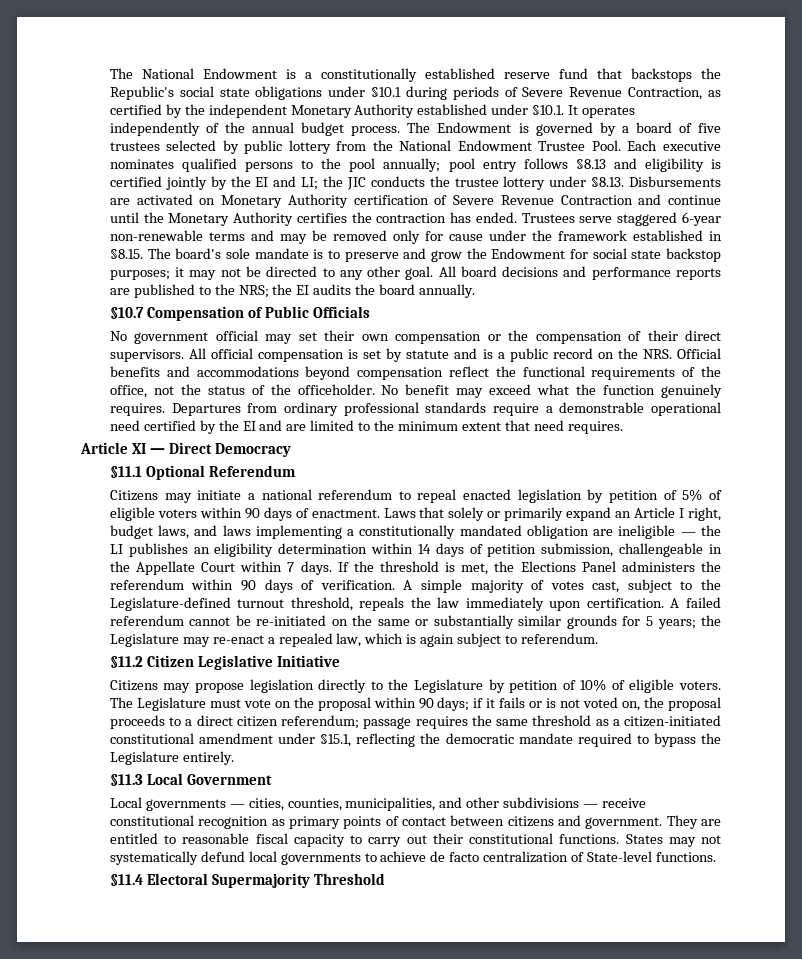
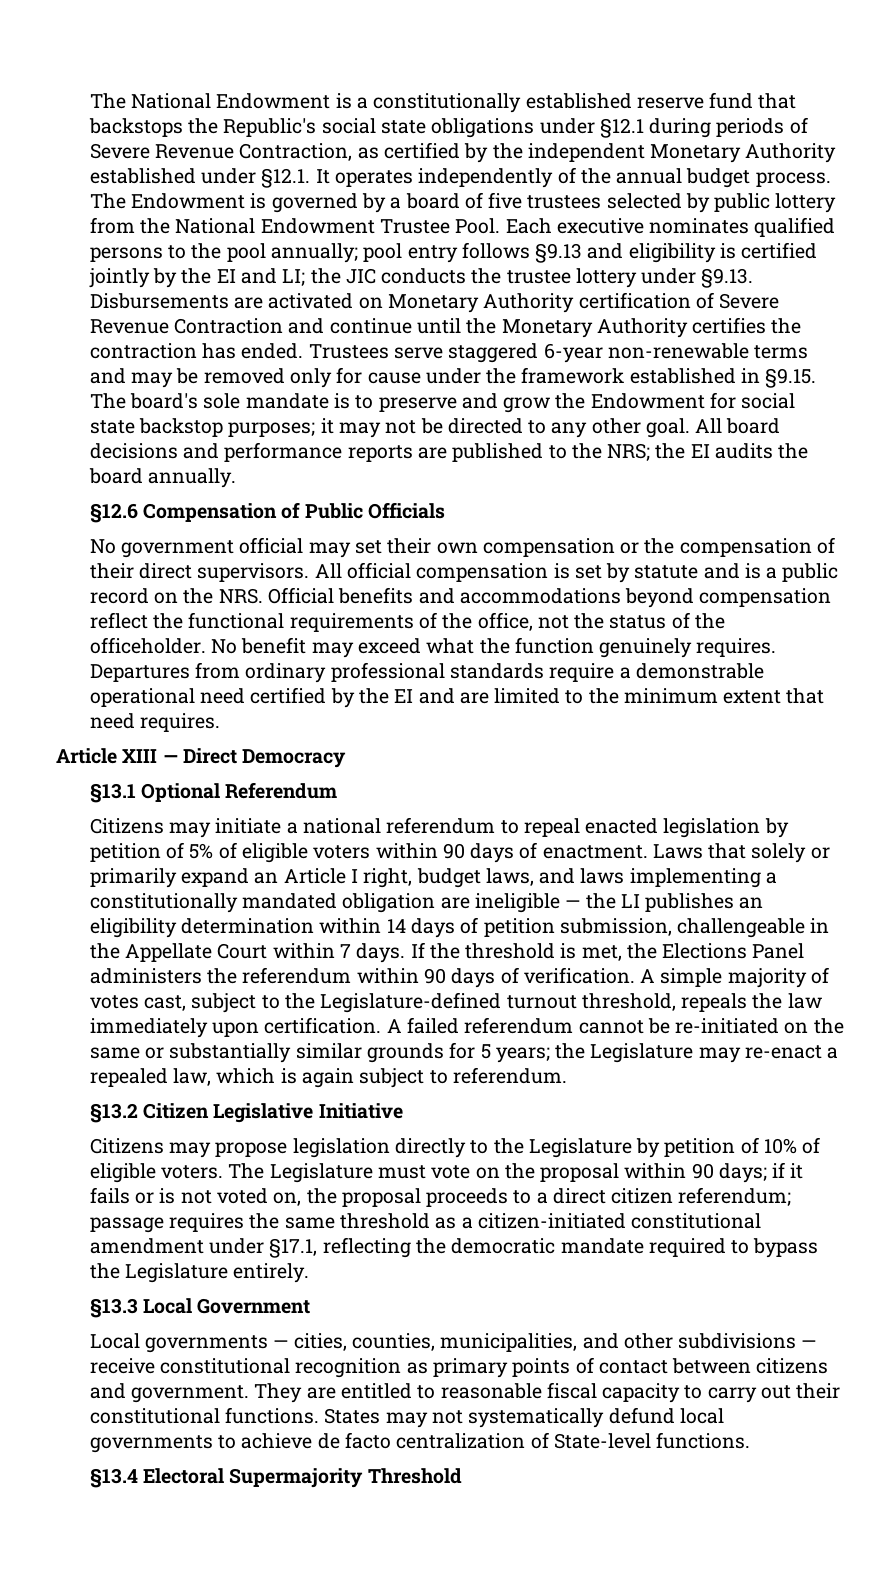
- The National Endowment is a constitutionally established reserve fund that backstops the Republic's social state obligations under §10.1 during periods of Severe Revenue Contraction, as certified by the independent Monetary Authority established under §10.1. It operates independently of the annual budget process.
+ The National Endowment is a constitutionally established reserve fund that backstops the Republic's social state obligations under §12.1 during periods of Severe Revenue Contraction, as certified by the independent Monetary Authority established under §12.1. It operates independently of the annual budget process.
- Each executive nominates qualified persons to the pool annually; pool entry follows §8.13 and eligibility is certified jointly by the EI and LI; the JIC conducts the trustee lottery under §8.13. Disbursements are activated on Monetary Authority certification of Severe Revenue Contraction and continue until the Monetary Authority certifies the contraction has ended.
+ Each executive nominates qualified persons to the pool annually; pool entry follows §9.13 and eligibility is certified jointly by the EI and LI; the JIC conducts the trustee lottery under §9.13. Disbursements are activated on Monetary Authority certification of Severe Revenue Contraction and continue until the Monetary Authority certifies the contraction has ended.
- Trustees serve staggered 6-year non-renewable terms and may be removed only for cause under the framework established in §8.15. The board's sole mandate is to preserve and grow the Endowment for social state backstop purposes; it may not be directed to any other goal.
+ Trustees serve staggered 6-year non-renewable terms and may be removed only for cause under the framework established in §9.15. The board's sole mandate is to preserve and grow the Endowment for social state backstop purposes; it may not be directed to any other goal.
- §10.7 Compensation of Public Officials
+ §12.6 Compensation of Public Officials
- Article XI — Direct Democracy
+ Article XIII — Direct Democracy
- §11.1 Optional Referendum
+ §13.1 Optional Referendum
- §11.2 Citizen Legislative Initiative
+ §13.2 Citizen Legislative Initiative
- The Legislature must vote on the proposal within 90 days; if it fails or is not voted on, the proposal proceeds to a direct citizen referendum; passage requires the same threshold as a citizen-initiated constitutional amendment under §15.1, reflecting the democratic mandate required to bypass the Legislature entirely.
+ The Legislature must vote on the proposal within 90 days; if it fails or is not voted on, the proposal proceeds to a direct citizen referendum; passage requires the same threshold as a citizen-initiated constitutional amendment under §17.1, reflecting the democratic mandate required to bypass the Legislature entirely.
- §11.3 Local Government
+ §13.3 Local Government
- §11.4 Electoral Supermajority Threshold
+ §13.4 Electoral Supermajority Threshold

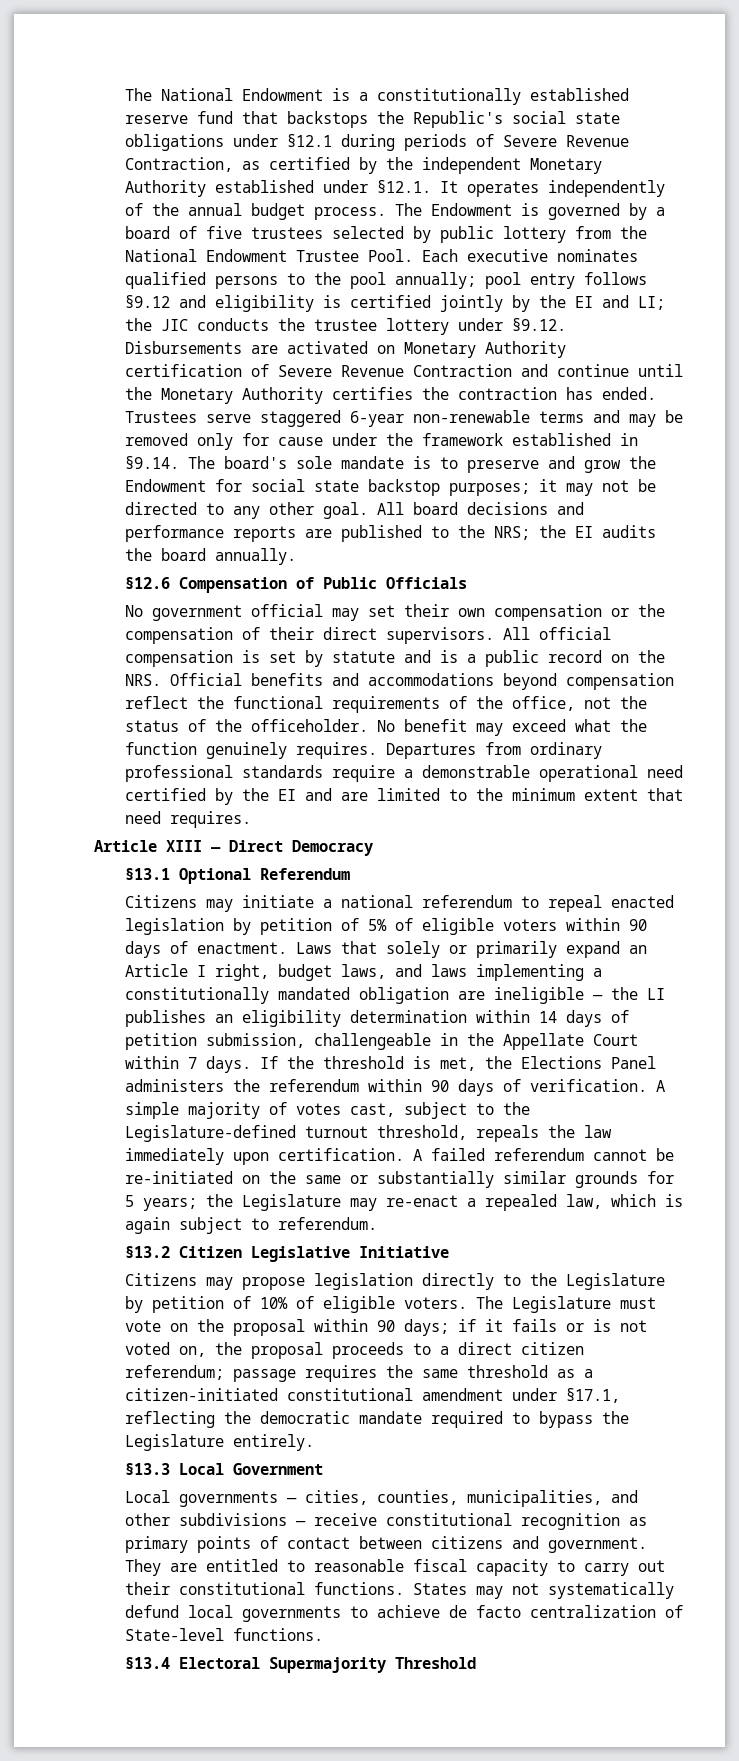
- Each executive nominates qualified persons to the pool annually; pool entry follows §9.13 and eligibility is certified jointly by the EI and LI; the JIC conducts the trustee lottery under §9.13. Disbursements are activated on Monetary Authority certification of Severe Revenue Contraction and continue until the Monetary Authority certifies the contraction has ended.
+ Each executive nominates qualified persons to the pool annually; pool entry follows §9.12 and eligibility is certified jointly by the EI and LI; the JIC conducts the trustee lottery under §9.12. Disbursements are activated on Monetary Authority certification of Severe Revenue Contraction and continue until the Monetary Authority certifies the contraction has ended.
- Trustees serve staggered 6-year non-renewable terms and may be removed only for cause under the framework established in §9.15. The board's sole mandate is to preserve and grow the Endowment for social state backstop purposes; it may not be directed to any other goal.
+ Trustees serve staggered 6-year non-renewable terms and may be removed only for cause under the framework established in §9.14. The board's sole mandate is to preserve and grow the Endowment for social state backstop purposes; it may not be directed to any other goal.

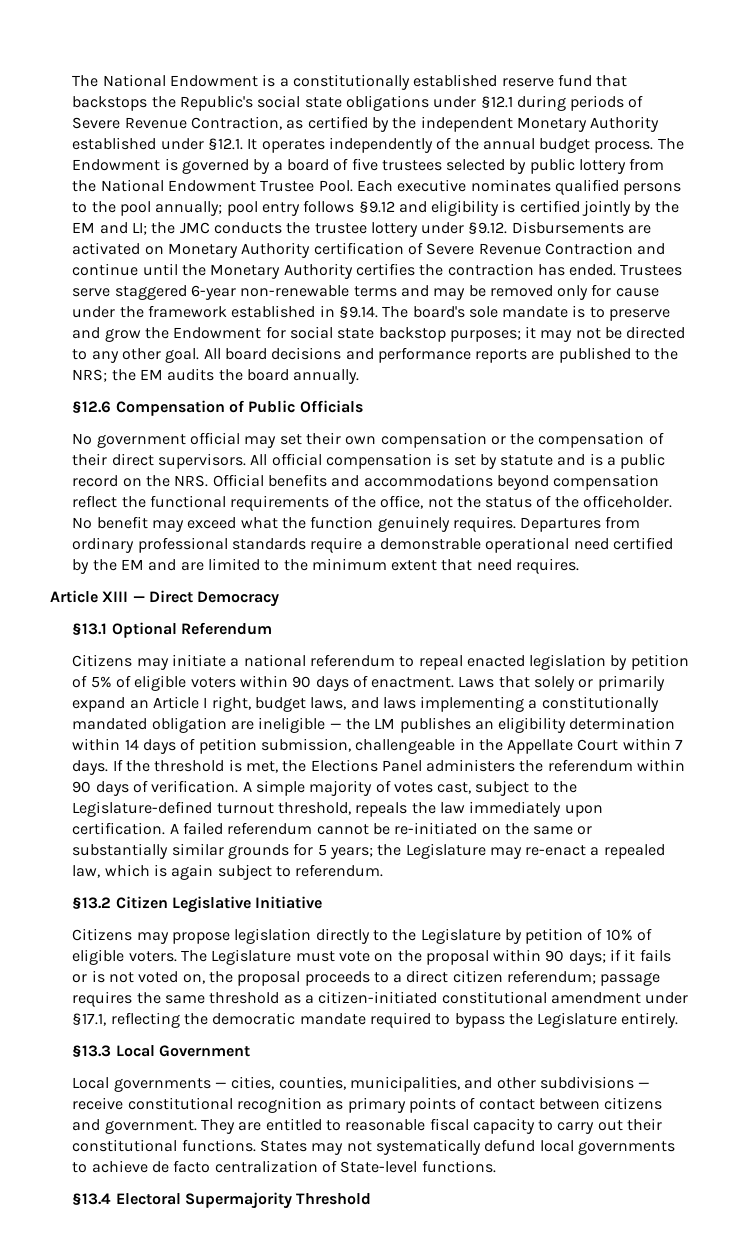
- Each executive nominates qualified persons to the pool annually; pool entry follows §9.12 and eligibility is certified jointly by the EI and LI; the JIC conducts the trustee lottery under §9.12. Disbursements are activated on Monetary Authority certification of Severe Revenue Contraction and continue until the Monetary Authority certifies the contraction has ended.
+ Each executive nominates qualified persons to the pool annually; pool entry follows §9.12 and eligibility is certified jointly by the EM and LI; the JMC conducts the trustee lottery under §9.12. Disbursements are activated on Monetary Authority certification of Severe Revenue Contraction and continue until the Monetary Authority certifies the contraction has ended.
- All board decisions and performance reports are published to the NRS; the EI audits the board annually.
+ All board decisions and performance reports are published to the NRS; the EM audits the board annually.
- Departures from ordinary professional standards require a demonstrable operational need certified by the EI and are limited to the minimum extent that need requires.
+ Departures from ordinary professional standards require a demonstrable operational need certified by the EM and are limited to the minimum extent that need requires.
- Laws that solely or primarily expand an Article I right, budget laws, and laws implementing a constitutionally mandated obligation are ineligible — the LI publishes an eligibility determination within 14 days of petition submission, challengeable in the Appellate Court within 7 days.
+ Laws that solely or primarily expand an Article I right, budget laws, and laws implementing a constitutionally mandated obligation are ineligible — the LM publishes an eligibility determination within 14 days of petition submission, challengeable in the Appellate Court within 7 days.

